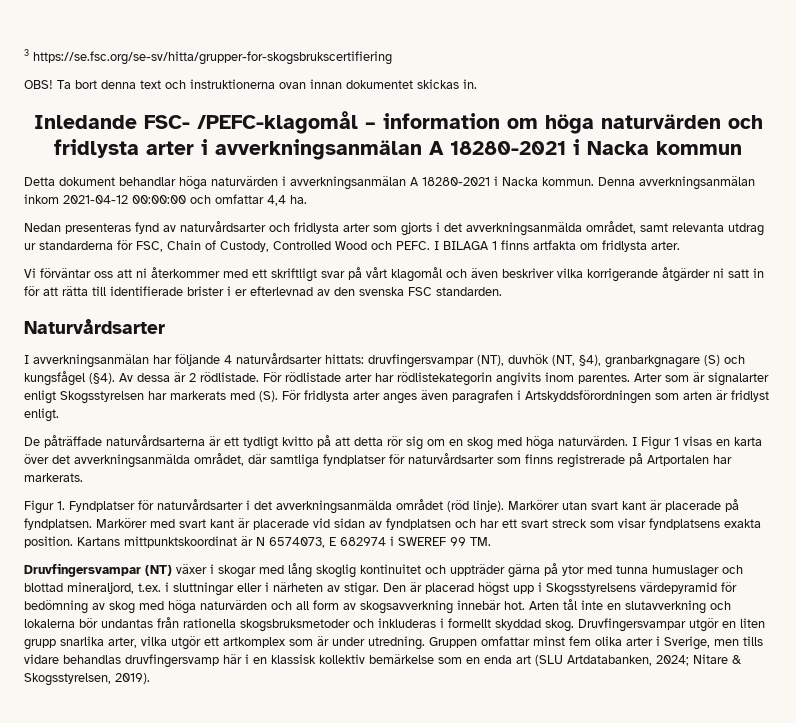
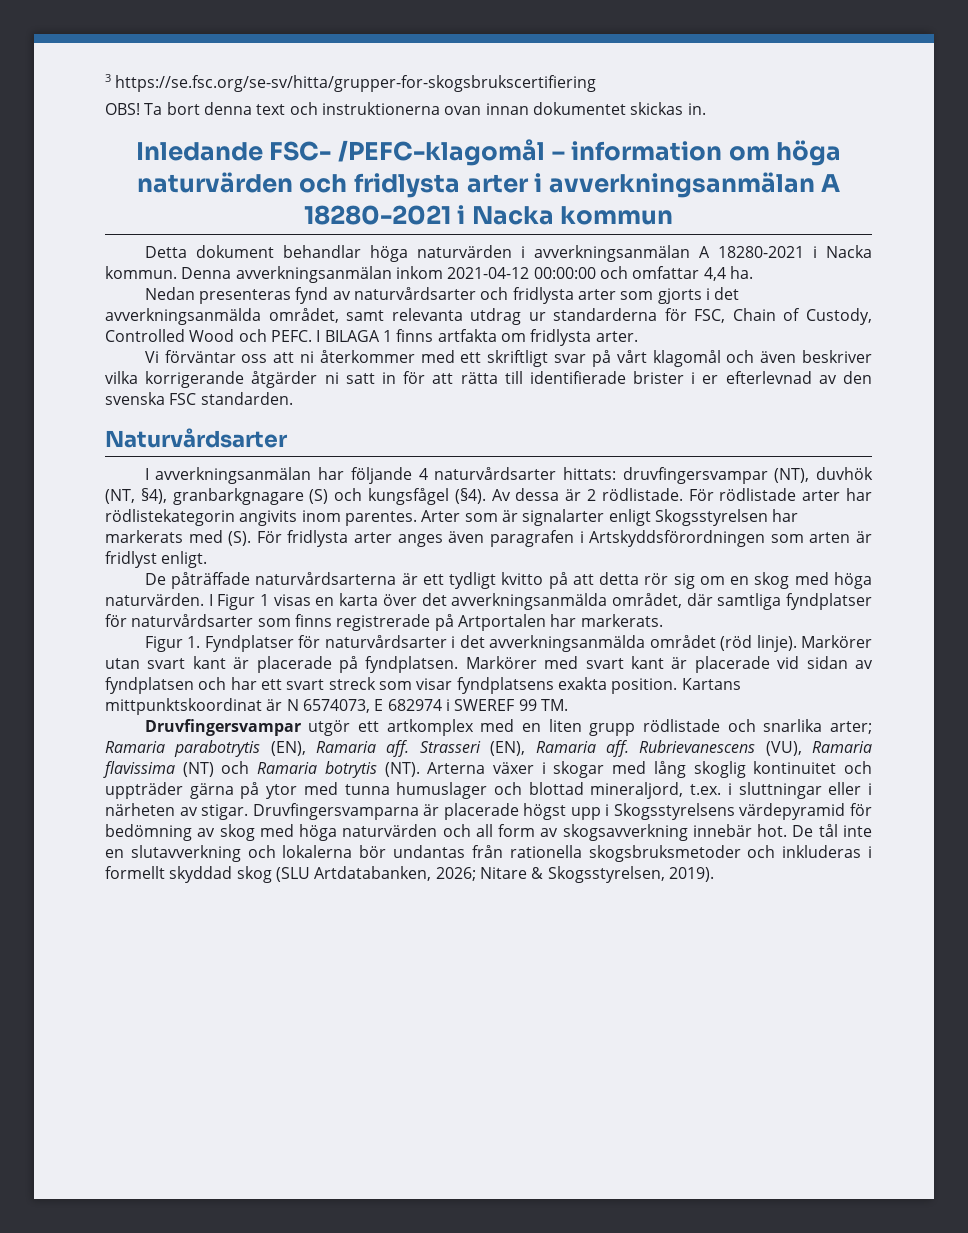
- Druvfingersvampar (NT) växer i skogar med lång skoglig kontinuitet och uppträder gärna på ytor med tunna humuslager och blottad mineraljord, t.ex. i sluttningar eller i närheten av stigar.
+ Druvfingersvampar utgör ett artkomplex med en liten grupp rödlistade och snarlika arter; Ramaria parabotrytis (EN), Ramaria aff. Strasseri (EN), Ramaria aff. Rubrievanescens (VU), Ramaria flavissima (NT) och Ramaria botrytis (NT). Arterna växer i skogar med lång skoglig kontinuitet och uppträder gärna på ytor med tunna humuslager och blottad mineraljord, t.ex. i sluttningar eller i närheten av stigar.
- Den är placerad högst upp i Skogsstyrelsens värdepyramid för bedömning av skog med höga naturvärden och all form av skogsavverkning innebär hot.
+ Druvfingersvamparna är placerade högst upp i Skogsstyrelsens värdepyramid för bedömning av skog med höga naturvärden och all form av skogsavverkning innebär hot.
- Arten tål inte en slutavverkning och lokalerna bör undantas från rationella skogsbruksmetoder och inkluderas i formellt skyddad skog. Druvfingersvampar utgör en liten grupp snarlika arter, vilka utgör ett artkomplex som är under utredning. Gruppen omfattar minst fem olika arter i Sverige, men tills vidare behandlas druvfingersvamp här i en klassisk kollektiv bemärkelse som en enda art (SLU Artdatabanken, 2024; Nitare & Skogsstyrelsen, 2019).
+ De tål inte en slutavverkning och lokalerna bör undantas från rationella skogsbruksmetoder och inkluderas i formellt skyddad skog (SLU Artdatabanken, 2026; Nitare & Skogsstyrelsen, 2019).

